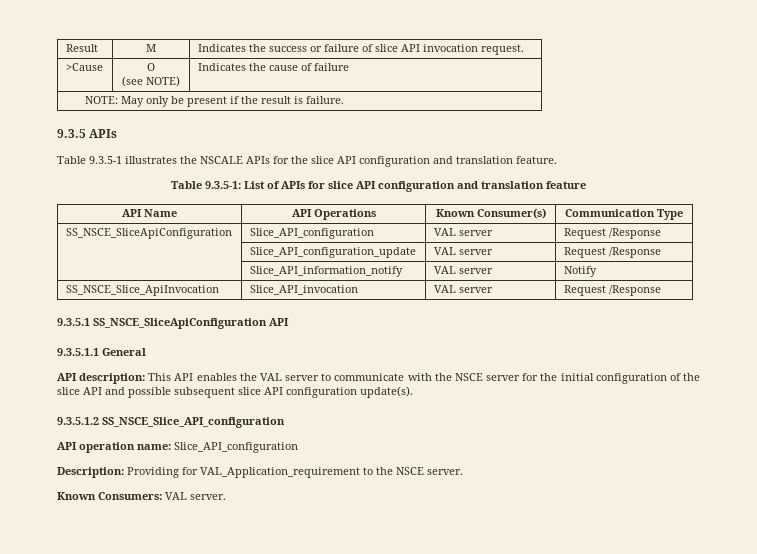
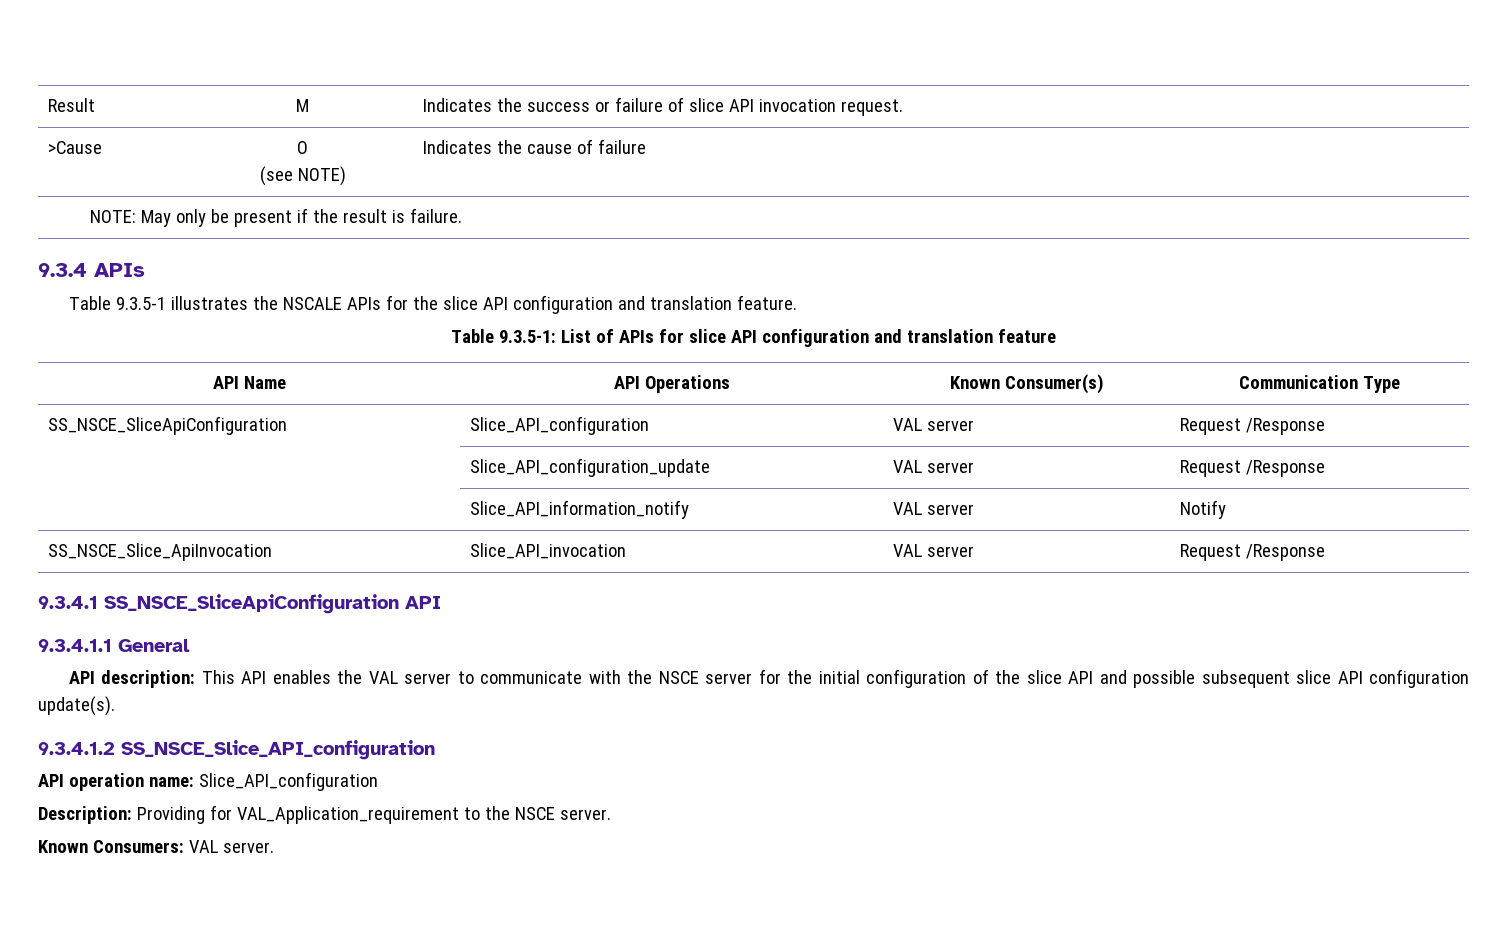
- 9.3.5 APIs
+ 9.3.4 APIs
- 9.3.5.1 SS_NSCE_SliceApiConfiguration API
+ 9.3.4.1 SS_NSCE_SliceApiConfiguration API
- 9.3.5.1.1 General
+ 9.3.4.1.1 General
- 9.3.5.1.2 SS_NSCE_Slice_API_configuration
+ 9.3.4.1.2 SS_NSCE_Slice_API_configuration

